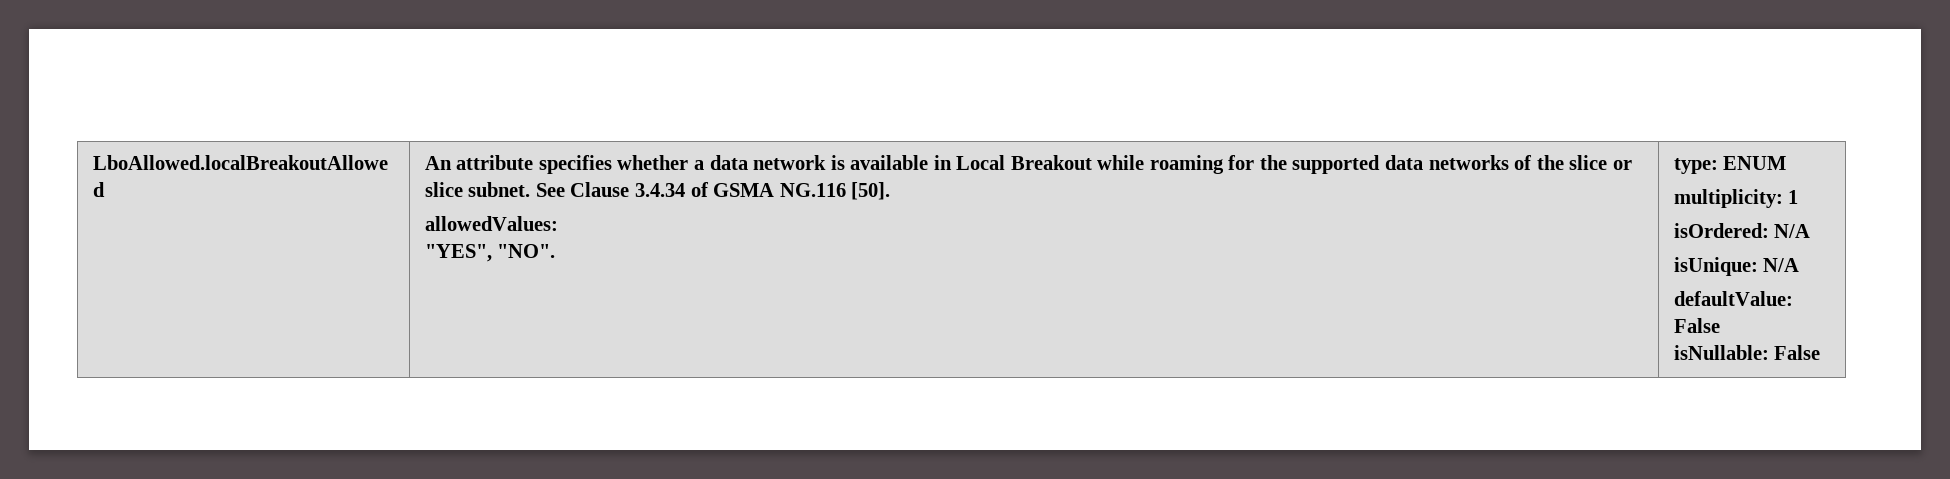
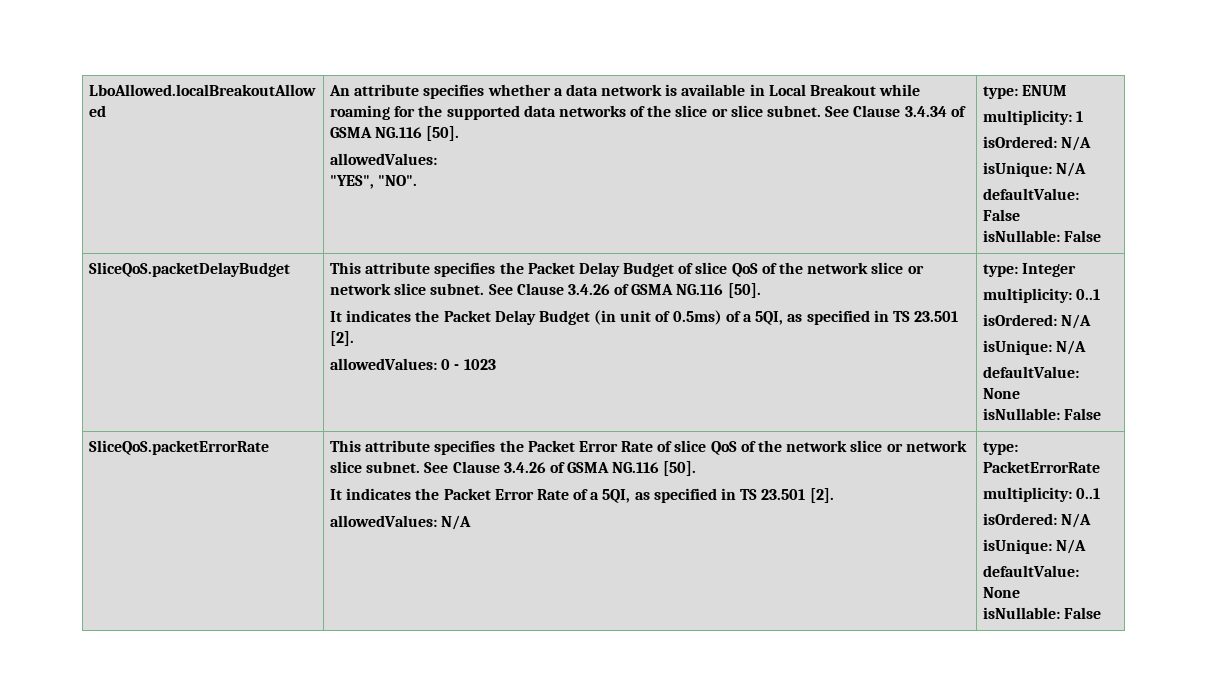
+ SliceQoS.packetDelayBudget | This attribute specifies the Packet Delay Budget of slice QoS of the network slice or network slice subnet. See Clause 3.4.26 of GSMA NG.116 [50].
+ It indicates the Packet Delay Budget (in unit of 0.5ms) of a 5QI, as specified in TS 23.501 [2].
+ allowedValues: 0 - 1023 | type: Integer
+ multiplicity: 0..1
+ isOrdered: N/A
+ isUnique: N/A
+ defaultValue: None
+ isNullable: False
+ SliceQoS.packetErrorRate | This attribute specifies the Packet Error Rate of slice QoS of the network slice or network slice subnet. See Clause 3.4.26 of GSMA NG.116 [50].
+ It indicates the Packet Error Rate of a 5QI, as specified in TS 23.501 [2].
+ allowedValues: N/A | type: PacketErrorRate
+ multiplicity: 0..1
+ isOrdered: N/A
+ isUnique: N/A
+ defaultValue: None
+ isNullable: False

